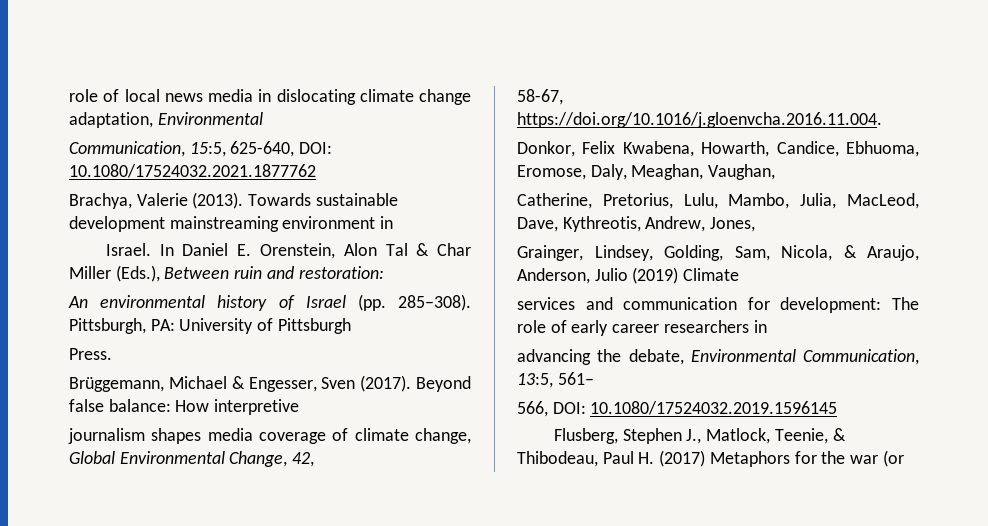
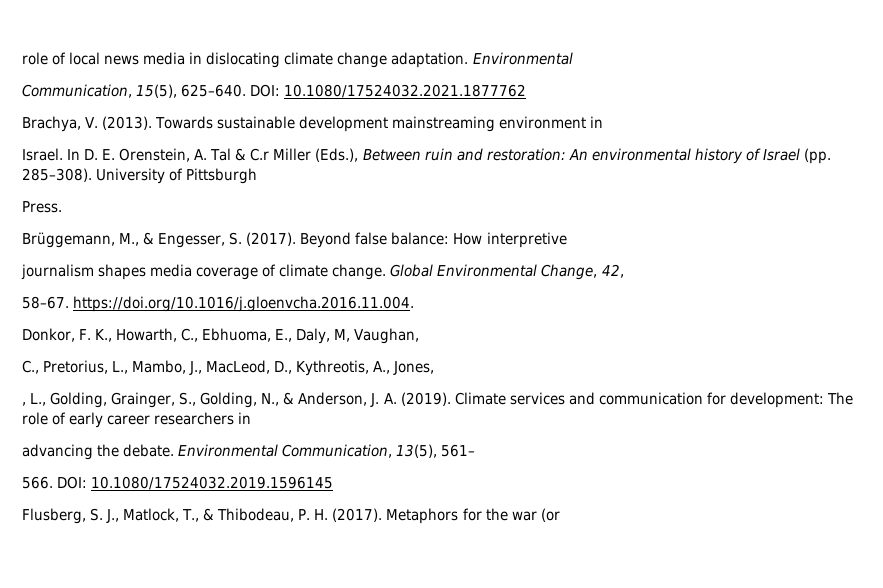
- role of local news media in dislocating climate change adaptation, Environmental
+ role of local news media in dislocating climate change adaptation. Environmental
- Communication, 15:5, 625-640, DOI: 10.1080/17524032.2021.1877762
+ Communication, 15(5), 625–640. DOI: 10.1080/17524032.2021.1877762
- Brachya, Valerie (2013).
+ Brachya, V. (2013).
- In Daniel E. Orenstein, Alon Tal & Char Miller (Eds.), Between ruin and restoration:
- An environmental history of Israel (pp. 285–308).
+ In D. E. Orenstein, A. Tal & C.r Miller (Eds.), Between ruin and restoration: An environmental history of Israel (pp. 285–308).
- Pittsburgh, PA: University of Pittsburgh
+ University of Pittsburgh
- Brüggemann, Michael & Engesser, Sven (2017).
+ Brüggemann, M., & Engesser, S. (2017).
- journalism shapes media coverage of climate change, Global Environmental Change, 42,
+ journalism shapes media coverage of climate change. Global Environmental Change, 42,
- 58-67, https://doi.org/10.1016/j.gloenvcha.2016.11.004.
+ 58–67. https://doi.org/10.1016/j.gloenvcha.2016.11.004.
- Donkor, Felix Kwabena, Howarth, Candice, Ebhuoma, Eromose, Daly, Meaghan, Vaughan,
- Catherine, Pretorius, Lulu, Mambo, Julia, MacLeod, Dave, Kythreotis, Andrew, Jones,
- Grainger, Lindsey, Golding, Sam, Nicola, & Araujo, Anderson, Julio (2019) Climate
- services and communication for development: The role of early career researchers in
+ Donkor, F. K., Howarth, C., Ebhuoma, E., Daly, M, Vaughan,
+ C., Pretorius, L., Mambo, J., MacLeod, D., Kythreotis, A., Jones,
+ , L., Golding, Grainger, S., Golding, N., & Anderson, J. A. (2019). Climate services and communication for development: The role of early career researchers in
- advancing the debate, Environmental Communication, 13:5, 561–
+ advancing the debate. Environmental Communication, 13(5), 561–
- 566, DOI: 10.1080/17524032.2019.1596145
+ 566. DOI: 10.1080/17524032.2019.1596145
- Flusberg, Stephen J., Matlock, Teenie, & Thibodeau, Paul H. (2017) Metaphors for the war (or
+ Flusberg, S. J., Matlock, T., & Thibodeau, P. H. (2017). Metaphors for the war (or

